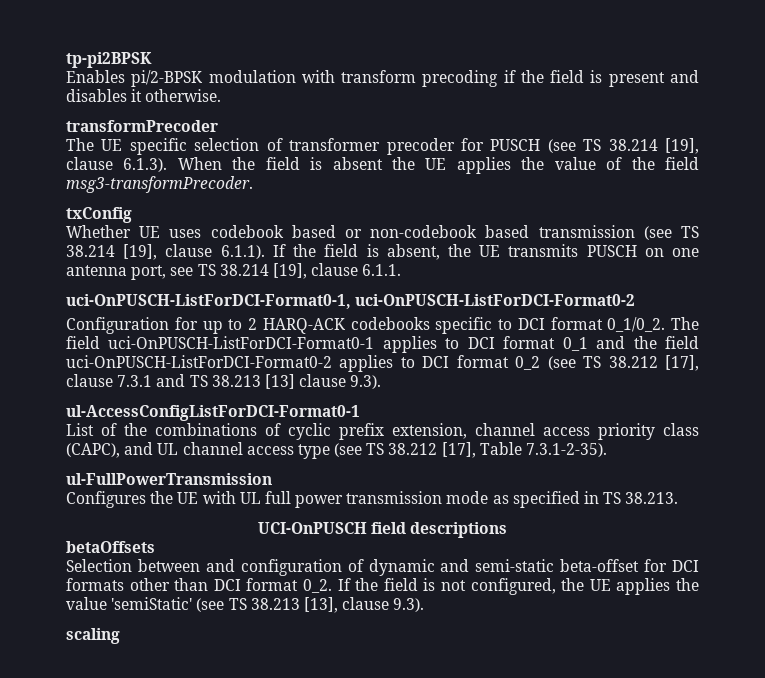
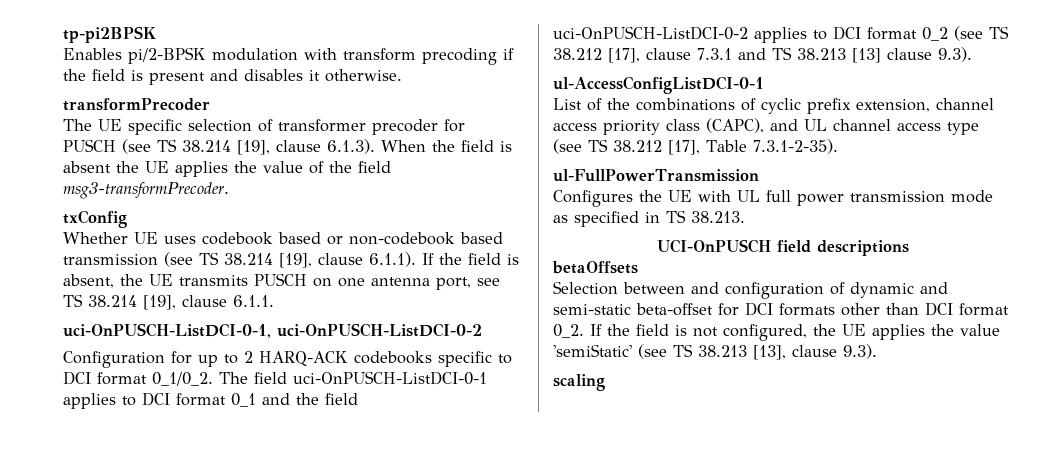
- uci-OnPUSCH-ListForDCI-Format0-1, uci-OnPUSCH-ListForDCI-Format0-2
+ uci-OnPUSCH-ListDCI-0-1, uci-OnPUSCH-ListDCI-0-2
- The field uci-OnPUSCH-ListForDCI-Format0-1 applies to DCI format 0_1 and the field uci-OnPUSCH-ListForDCI-Format0-2 applies to DCI format 0_2 (see TS 38.212 [17], clause 7.3.1 and TS 38.213 [13] clause 9.3).
+ The field uci-OnPUSCH-ListDCI-0-1 applies to DCI format 0_1 and the field uci-OnPUSCH-ListDCI-0-2 applies to DCI format 0_2 (see TS 38.212 [17], clause 7.3.1 and TS 38.213 [13] clause 9.3).
- ul-AccessConfigListForDCI-Format0-1
+ ul-AccessConfigListDCI-0-1

